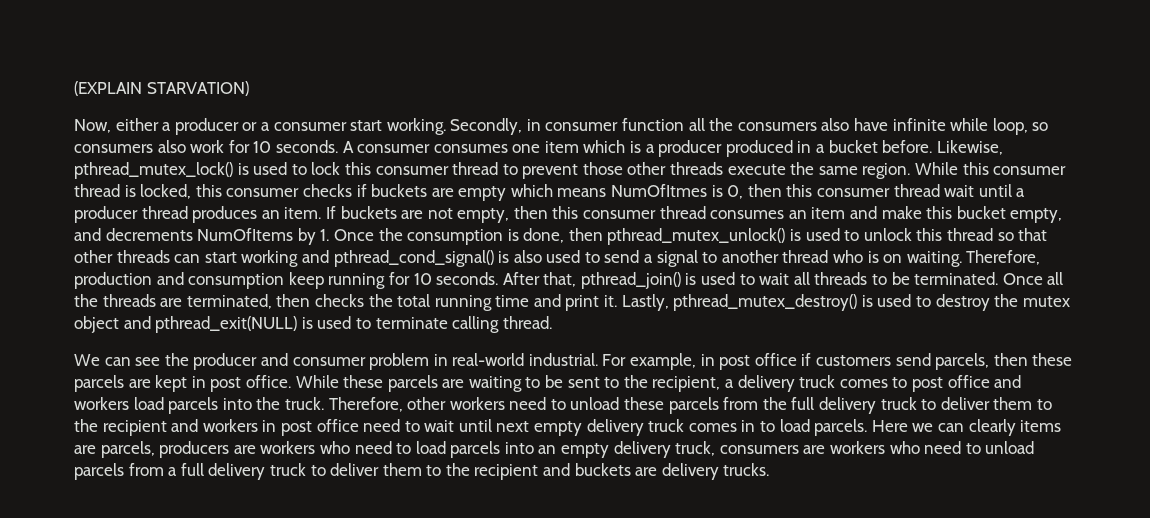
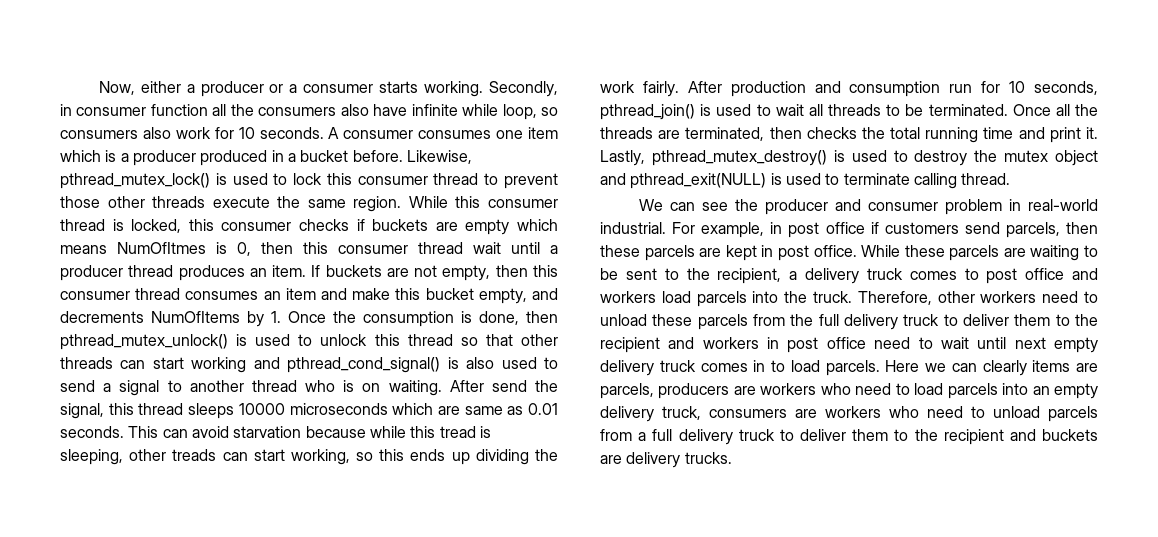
- (EXPLAIN STARVATION)
- Now, either a producer or a consumer start working.
+ Now, either a producer or a consumer starts working.
- Therefore, production and consumption keep running for 10 seconds. After that, pthread_join() is used to wait all threads to be terminated.
+ After send the signal, this thread sleeps 10000 microseconds which are same as 0.01 seconds. This can avoid starvation because while this tread is sleeping, other treads can start working, so this ends up dividing the work fairly. After production and consumption run for 10 seconds, pthread_join() is used to wait all threads to be terminated.

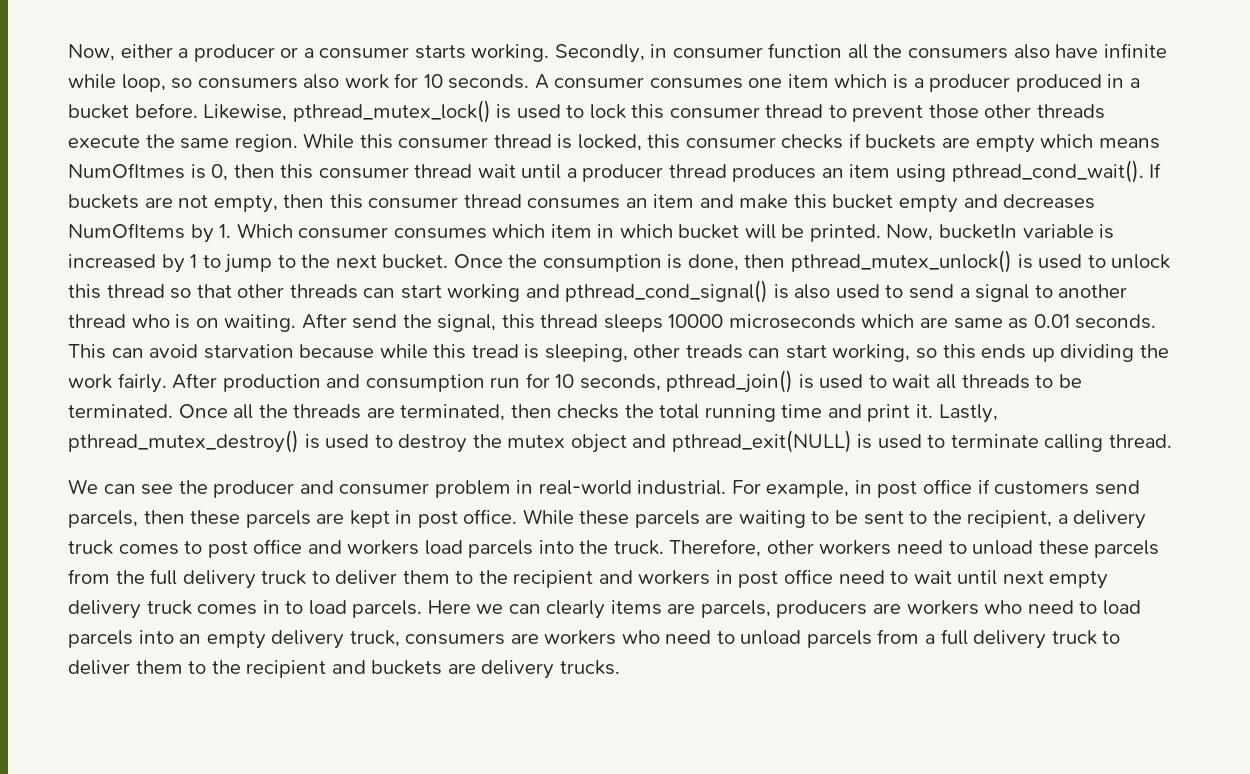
- While this consumer thread is locked, this consumer checks if buckets are empty which means NumOfItmes is 0, then this consumer thread wait until a producer thread produces an item.
+ While this consumer thread is locked, this consumer checks if buckets are empty which means NumOfItmes is 0, then this consumer thread wait until a producer thread produces an item using pthread_cond_wait().
- If buckets are not empty, then this consumer thread consumes an item and make this bucket empty, and decrements NumOfItems by 1. Once the consumption is done, then pthread_mutex_unlock() is used to unlock this thread so that other threads can start working and pthread_cond_signal() is also used to send a signal to another thread who is on waiting.
+ If buckets are not empty, then this consumer thread consumes an item and make this bucket empty and decreases NumOfItems by 1. Which consumer consumes which item in which bucket will be printed. Now, bucketIn variable is increased by 1 to jump to the next bucket. Once the consumption is done, then pthread_mutex_unlock() is used to unlock this thread so that other threads can start working and pthread_cond_signal() is also used to send a signal to another thread who is on waiting.

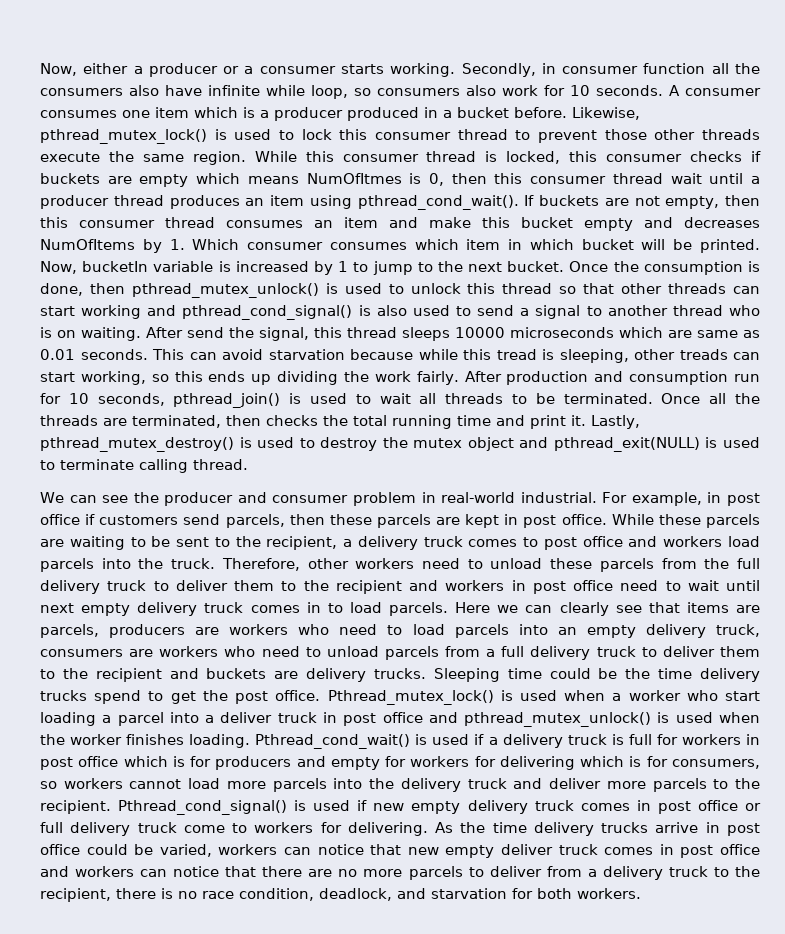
- Here we can clearly items are parcels, producers are workers who need to load parcels into an empty delivery truck, consumers are workers who need to unload parcels from a full delivery truck to deliver them to the recipient and buckets are delivery trucks.
+ Here we can clearly see that items are parcels, producers are workers who need to load parcels into an empty delivery truck, consumers are workers who need to unload parcels from a full delivery truck to deliver them to the recipient and buckets are delivery trucks.
+ Sleeping time could be the time delivery trucks spend to get the post office. Pthread_mutex_lock() is used when a worker who start loading a parcel into a deliver truck in post office and pthread_mutex_unlock() is used when the worker finishes loading. Pthread_cond_wait() is used if a delivery truck is full for workers in post office which is for producers and empty for workers for delivering which is for consumers, so workers cannot load more parcels into the delivery truck and deliver more parcels to the recipient. Pthread_cond_signal() is used if new empty delivery truck comes in post office or full delivery truck come to workers for delivering. As the time delivery trucks arrive in post office could be varied, workers can notice that new empty deliver truck comes in post office and workers can notice that there are no more parcels to deliver from a delivery truck to the recipient, there is no race condition, deadlock, and starvation for both workers.

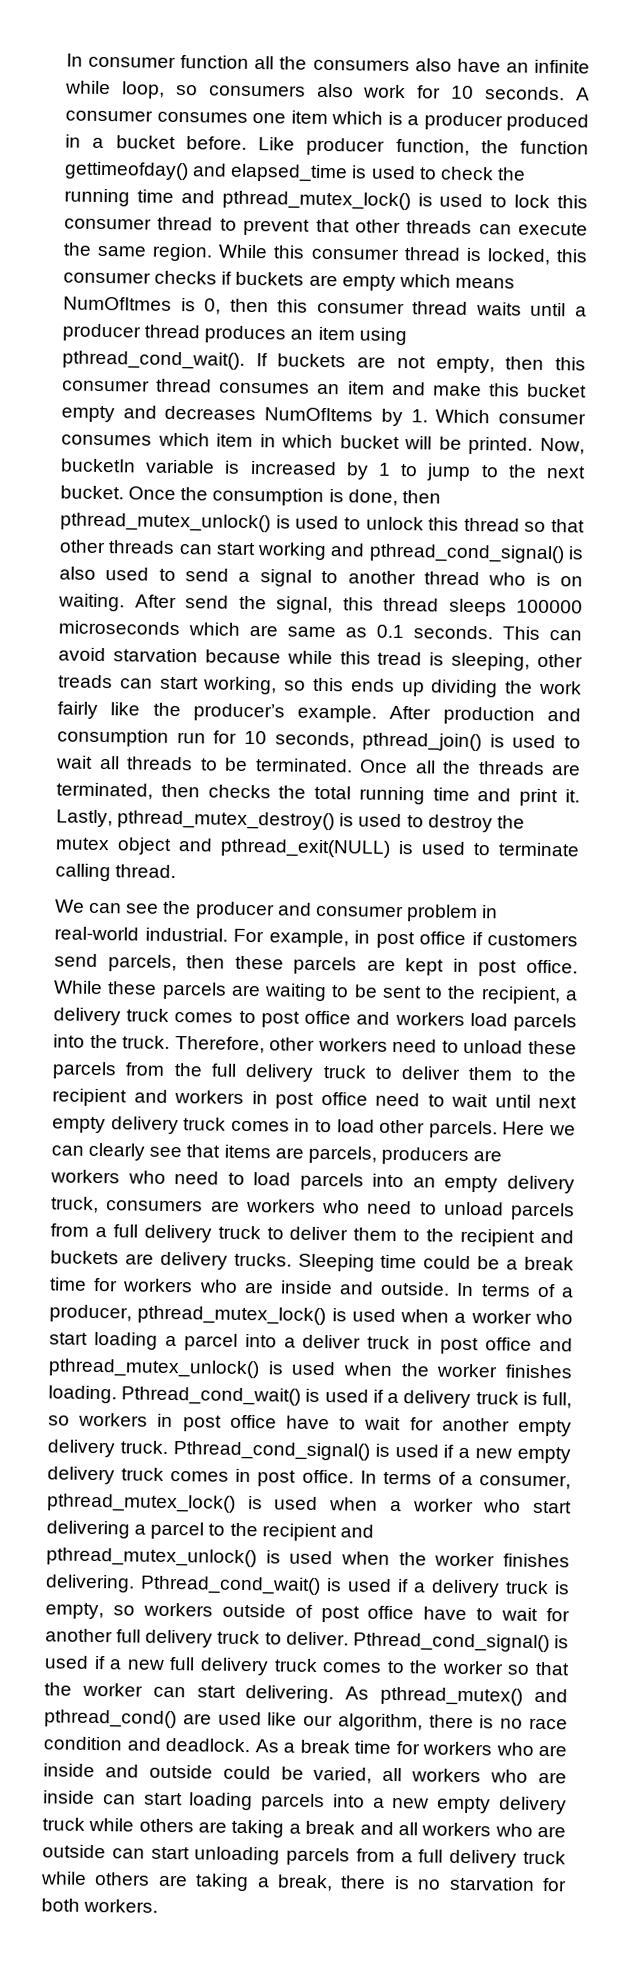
- Now, either a producer or a consumer starts working. Secondly, in consumer function all the consumers also have infinite while loop, so consumers also work for 10 seconds.
+ In consumer function all the consumers also have an infinite while loop, so consumers also work for 10 seconds.
- Likewise, pthread_mutex_lock() is used to lock this consumer thread to prevent those other threads execute the same region.
+ Like producer function, the function gettimeofday() and elapsed_time is used to check the running time and pthread_mutex_lock() is used to lock this consumer thread to prevent that other threads can execute the same region.
- While this consumer thread is locked, this consumer checks if buckets are empty which means NumOfItmes is 0, then this consumer thread wait until a producer thread produces an item using pthread_cond_wait().
+ While this consumer thread is locked, this consumer checks if buckets are empty which means NumOfItmes is 0, then this consumer thread waits until a producer thread produces an item using pthread_cond_wait().
- After send the signal, this thread sleeps 10000 microseconds which are same as 0.01 seconds.
+ After send the signal, this thread sleeps 100000 microseconds which are same as 0.1 seconds.
- This can avoid starvation because while this tread is sleeping, other treads can start working, so this ends up dividing the work fairly.
+ This can avoid starvation because while this tread is sleeping, other treads can start working, so this ends up dividing the work fairly like the producer’s example.
- Therefore, other workers need to unload these parcels from the full delivery truck to deliver them to the recipient and workers in post office need to wait until next empty delivery truck comes in to load parcels.
+ Therefore, other workers need to unload these parcels from the full delivery truck to deliver them to the recipient and workers in post office need to wait until next empty delivery truck comes in to load other parcels.
- Sleeping time could be the time delivery trucks spend to get the post office. Pthread_mutex_lock() is used when a worker who start loading a parcel into a deliver truck in post office and pthread_mutex_unlock() is used when the worker finishes loading.
+ Sleeping time could be a break time for workers who are inside and outside. In terms of a producer, pthread_mutex_lock() is used when a worker who start loading a parcel into a deliver truck in post office and pthread_mutex_unlock() is used when the worker finishes loading.
- Pthread_cond_wait() is used if a delivery truck is full for workers in post office which is for producers and empty for workers for delivering which is for consumers, so workers cannot load more parcels into the delivery truck and deliver more parcels to the recipient. Pthread_cond_signal() is used if new empty delivery truck comes in post office or full delivery truck come to workers for delivering. As the time delivery trucks arrive in post office could be varied, workers can notice that new empty deliver truck comes in post office and workers can notice that there are no more parcels to deliver from a delivery truck to the recipient, there is no race condition, deadlock, and starvation for both workers.
+ Pthread_cond_wait() is used if a delivery truck is full, so workers in post office have to wait for another empty delivery truck. Pthread_cond_signal() is used if a new empty delivery truck comes in post office. In terms of a consumer, pthread_mutex_lock() is used when a worker who start delivering a parcel to the recipient and pthread_mutex_unlock() is used when the worker finishes delivering. Pthread_cond_wait() is used if a delivery truck is empty, so workers outside of post office have to wait for another full delivery truck to deliver. Pthread_cond_signal() is used if a new full delivery truck comes to the worker so that the worker can start delivering. As pthread_mutex() and pthread_cond() are used like our algorithm, there is no race condition and deadlock. As a break time for workers who are inside and outside could be varied, all workers who are inside can start loading parcels into a new empty delivery truck while others are taking a break and all workers who are outside can start unloading parcels from a full delivery truck while others are taking a break, there is no starvation for both workers.

